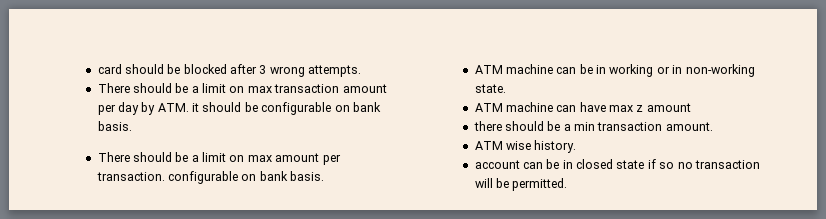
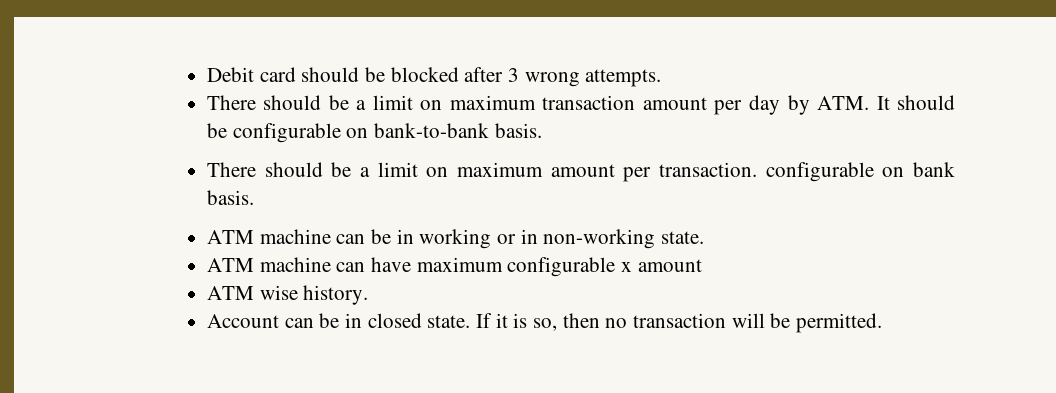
- card should be blocked after 3 wrong attempts.
+ Debit card should be blocked after 3 wrong attempts.
- There should be a limit on max transaction amount per day by ATM. it should be configurable on bank basis.
+ There should be a limit on maximum transaction amount per day by ATM. It should be configurable on bank-to-bank basis.
- There should be a limit on max amount per transaction. configurable on bank basis.
+ There should be a limit on maximum amount per transaction. configurable on bank basis.
- ATM machine can have max z amount
- there should be a min transaction amount.
+ ATM machine can have maximum configurable x amount
- account can be in closed state if so no transaction will be permitted.
+ Account can be in closed state. If it is so, then no transaction will be permitted.

